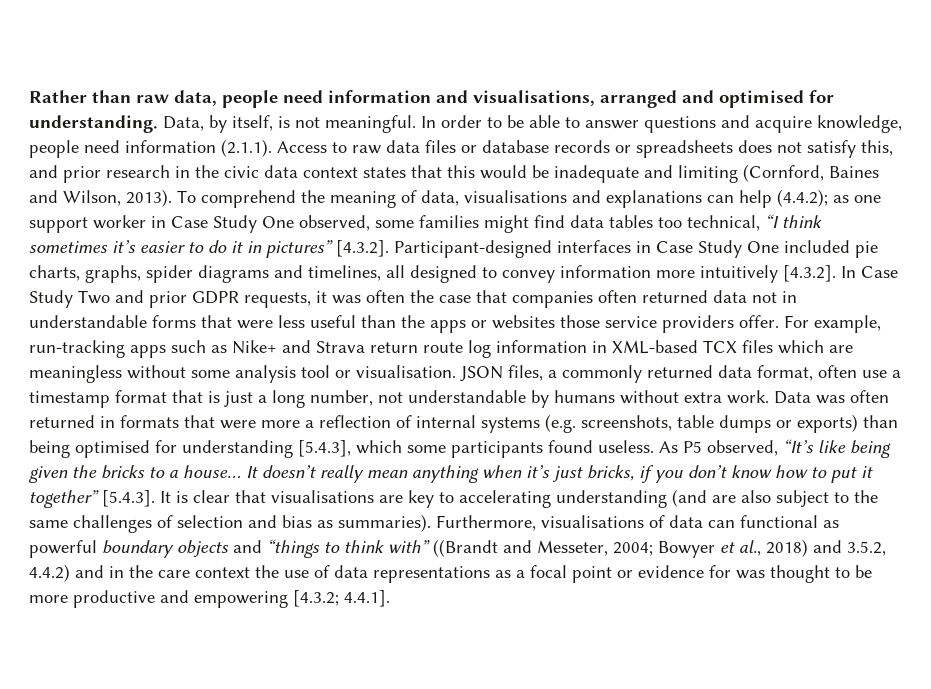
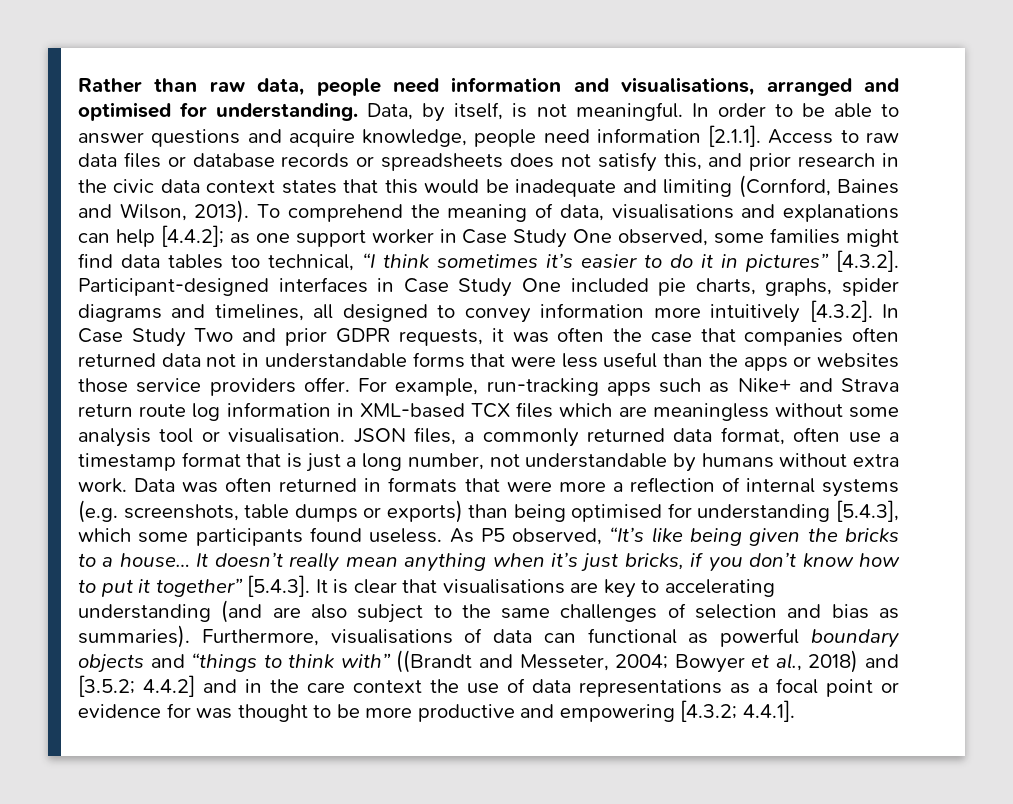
- In order to be able to answer questions and acquire knowledge, people need information (2.1.1). Access to raw data files or database records or spreadsheets does not satisfy this, and prior research in the civic data context states that this would be inadequate and limiting (Cornford, Baines and Wilson, 2013).
+ In order to be able to answer questions and acquire knowledge, people need information [2.1.1]. Access to raw data files or database records or spreadsheets does not satisfy this, and prior research in the civic data context states that this would be inadequate and limiting (Cornford, Baines and Wilson, 2013).
- To comprehend the meaning of data, visualisations and explanations can help (4.4.2);
+ To comprehend the meaning of data, visualisations and explanations can help [4.4.2];
- Furthermore, visualisations of data can functional as powerful boundary objects and “things to think with” ((Brandt and Messeter, 2004; Bowyer et al., 2018) and 3.5.2, 4.4.2) and in the care context the use of data representations as a focal point or evidence for was thought to be more productive and empowering [4.3.2; 4.4.1].
+ Furthermore, visualisations of data can functional as powerful boundary objects and “things to think with” ((Brandt and Messeter, 2004; Bowyer et al., 2018) and [3.5.2; 4.4.2] and in the care context the use of data representations as a focal point or evidence for was thought to be more productive and empowering [4.3.2; 4.4.1].

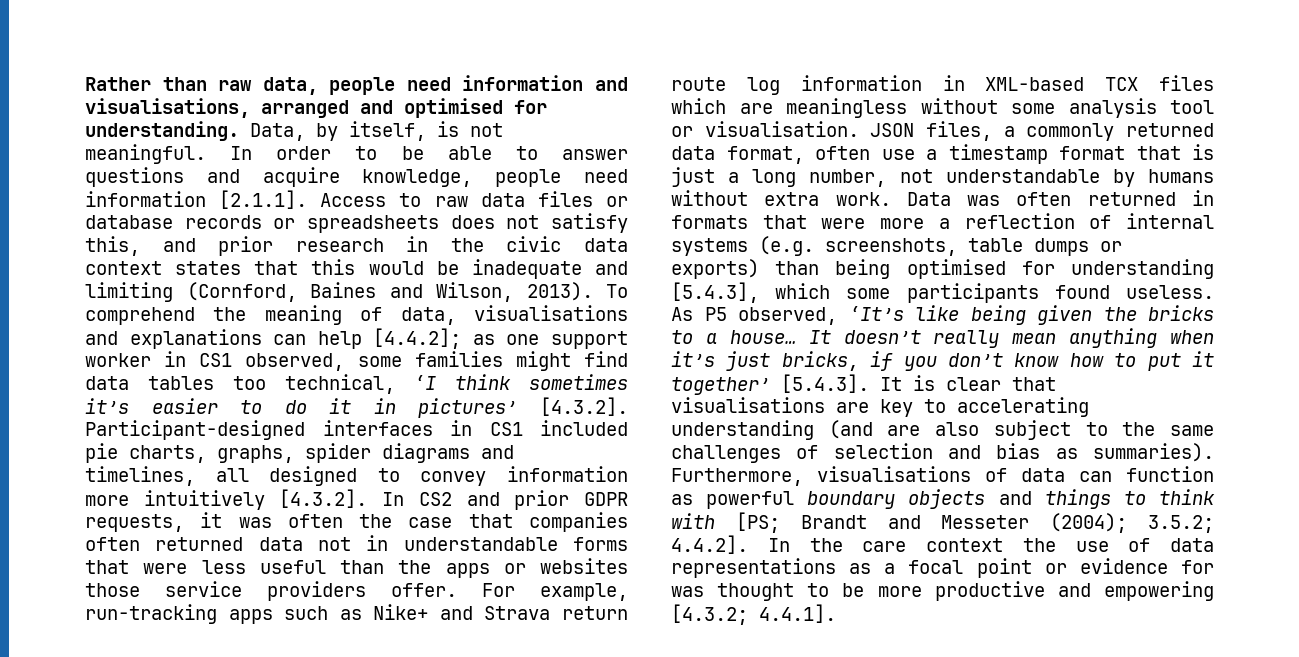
- as one support worker in Case Study One observed, some families might find data tables too technical, “I think sometimes it’s easier to do it in pictures” [4.3.2]. Participant-designed interfaces in Case Study One included pie charts, graphs, spider diagrams and timelines, all designed to convey information more intuitively [4.3.2]. In Case Study Two and prior GDPR requests, it was often the case that companies often returned data not in understandable forms that were less useful than the apps or websites those service providers offer.
+ as one support worker in CS1 observed, some families might find data tables too technical, ‘I think sometimes it’s easier to do it in pictures’ [4.3.2]. Participant-designed interfaces in CS1 included pie charts, graphs, spider diagrams and timelines, all designed to convey information more intuitively [4.3.2]. In CS2 and prior GDPR requests, it was often the case that companies often returned data not in understandable forms that were less useful than the apps or websites those service providers offer.
- As P5 observed, “It’s like being given the bricks to a house…
+ As P5 observed, ‘It’s like being given the bricks to a house…
- It doesn’t really mean anything when it’s just bricks, if you don’t know how to put it together” [5.4.3]. It is clear that visualisations are key to accelerating understanding (and are also subject to the same challenges of selection and bias as summaries).
+ It doesn’t really mean anything when it’s just bricks, if you don’t know how to put it together’ [5.4.3]. It is clear that visualisations are key to accelerating understanding (and are also subject to the same challenges of selection and bias as summaries).
- Furthermore, visualisations of data can functional as powerful boundary objects and “things to think with” ((Brandt and Messeter, 2004; Bowyer et al., 2018) and [3.5.2; 4.4.2] and in the care context the use of data representations as a focal point or evidence for was thought to be more productive and empowering [4.3.2; 4.4.1].
+ Furthermore, visualisations of data can function as powerful boundary objects and things to think with [PS; Brandt and Messeter (2004); 3.5.2; 4.4.2]. In the care context the use of data representations as a focal point or evidence for was thought to be more productive and empowering [4.3.2; 4.4.1].

